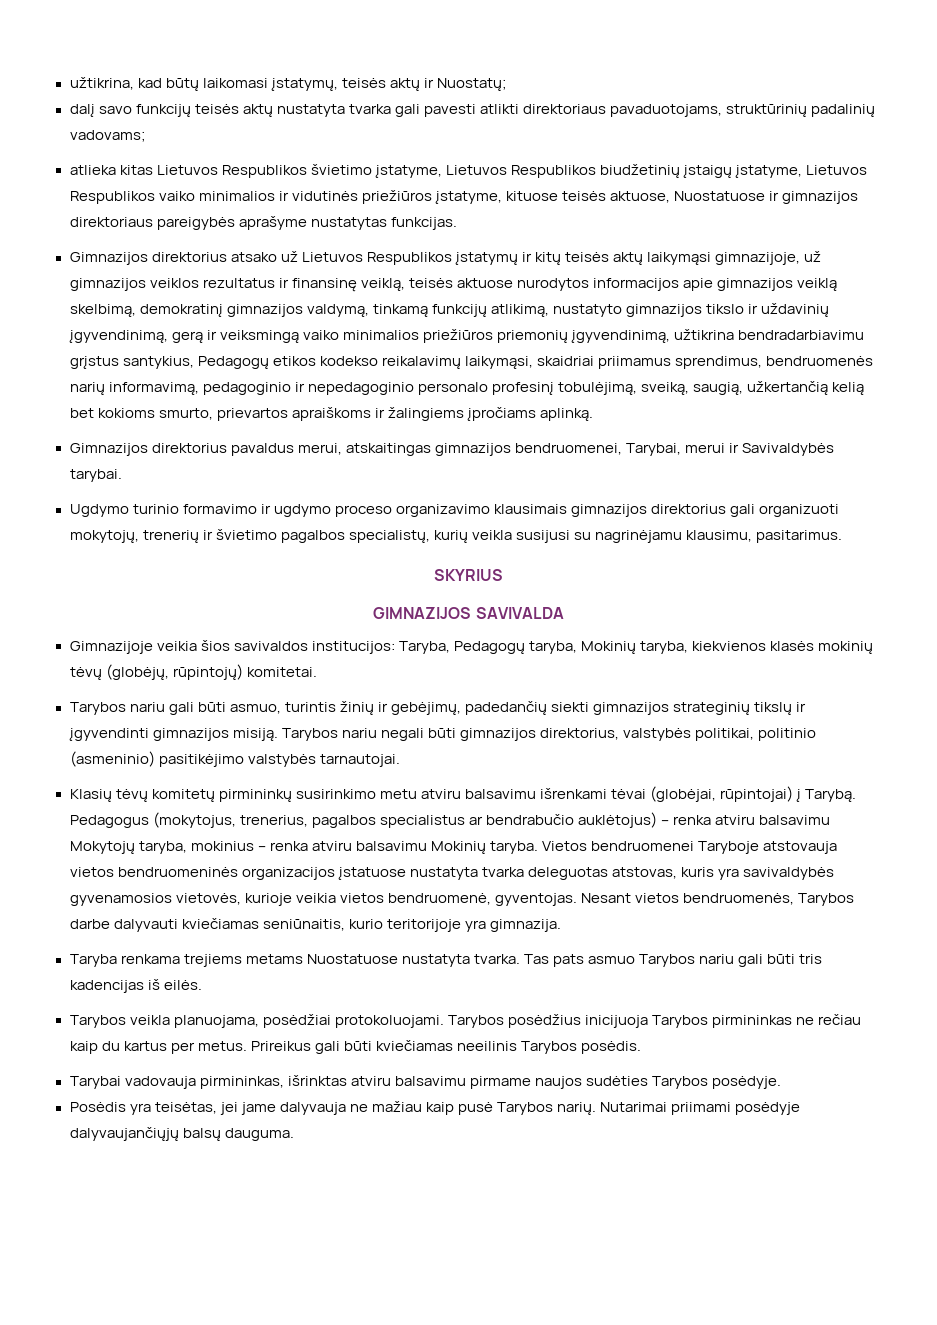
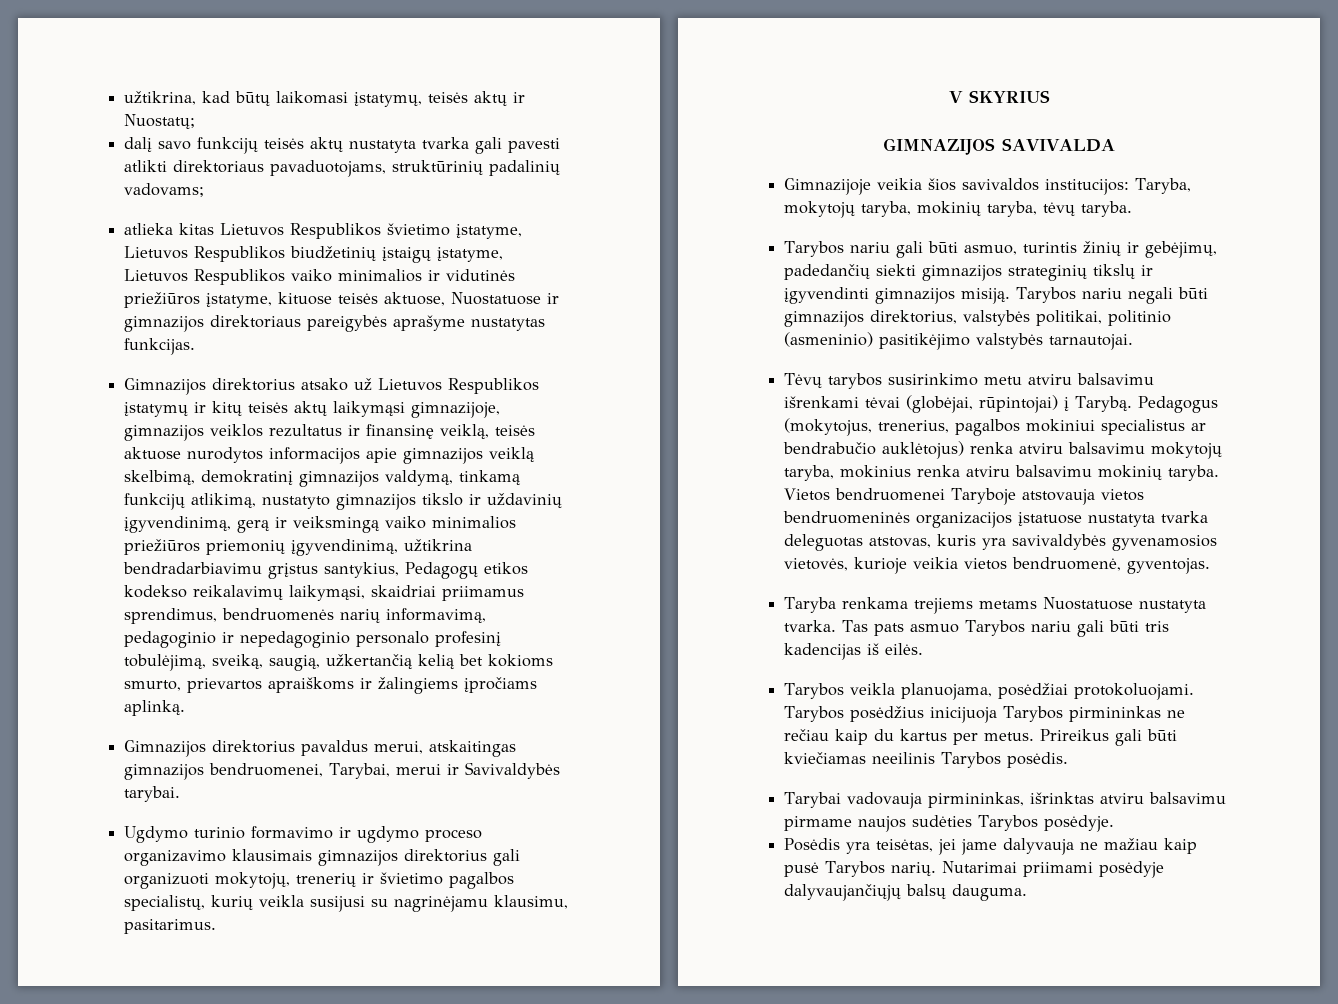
- Gimnazijos direktorius atsako už Lietuvos Respublikos įstatymų ir kitų teisės aktų laikymąsi gimnazijoje, už gimnazijos veiklos rezultatus ir finansinę veiklą, teisės aktuose nurodytos informacijos apie gimnazijos veiklą skelbimą, demokratinį gimnazijos valdymą, tinkamą funkcijų atlikimą, nustatyto gimnazijos tikslo ir uždavinių įgyvendinimą, gerą ir veiksmingą vaiko minimalios priežiūros priemonių įgyvendinimą, užtikrina bendradarbiavimu grįstus santykius, Pedagogų etikos kodekso reikalavimų laikymąsi, skaidriai priimamus sprendimus, bendruomenės narių informavimą, pedagoginio ir nepedagoginio personalo profesinį tobulėjimą, sveiką, saugią, užkertančią kelią bet kokioms smurto, prievartos apraiškoms ir žalingiems įpročiams aplinką.
+ Gimnazijos direktorius atsako už Lietuvos Respublikos įstatymų ir kitų teisės aktų laikymąsi gimnazijoje, gimnazijos veiklos rezultatus ir finansinę veiklą, teisės aktuose nurodytos informacijos apie gimnazijos veiklą skelbimą, demokratinį gimnazijos valdymą, tinkamą funkcijų atlikimą, nustatyto gimnazijos tikslo ir uždavinių įgyvendinimą, gerą ir veiksmingą vaiko minimalios priežiūros priemonių įgyvendinimą, užtikrina bendradarbiavimu grįstus santykius, Pedagogų etikos kodekso reikalavimų laikymąsi, skaidriai priimamus sprendimus, bendruomenės narių informavimą, pedagoginio ir nepedagoginio personalo profesinį tobulėjimą, sveiką, saugią, užkertančią kelią bet kokioms smurto, prievartos apraiškoms ir žalingiems įpročiams aplinką.
- SKYRIUS
+ V SKYRIUS
- Gimnazijoje veikia šios savivaldos institucijos: Taryba, Pedagogų taryba, Mokinių taryba, kiekvienos klasės mokinių tėvų (globėjų, rūpintojų) komitetai.
+ Gimnazijoje veikia šios savivaldos institucijos: Taryba, mokytojų taryba, mokinių taryba, tėvų taryba.
- Klasių tėvų komitetų pirmininkų susirinkimo metu atviru balsavimu išrenkami tėvai (globėjai, rūpintojai) į Tarybą.
+ Tėvų tarybos susirinkimo metu atviru balsavimu išrenkami tėvai (globėjai, rūpintojai) į Tarybą.
- Pedagogus (mokytojus, trenerius, pagalbos specialistus ar bendrabučio auklėtojus) – renka atviru balsavimu Mokytojų taryba, mokinius – renka atviru balsavimu Mokinių taryba.
+ Pedagogus (mokytojus, trenerius, pagalbos mokiniui specialistus ar bendrabučio auklėtojus) renka atviru balsavimu mokytojų taryba, mokinius renka atviru balsavimu mokinių taryba.
- Nesant vietos bendruomenės, Tarybos darbe dalyvauti kviečiamas seniūnaitis, kurio teritorijoje yra gimnazija.

